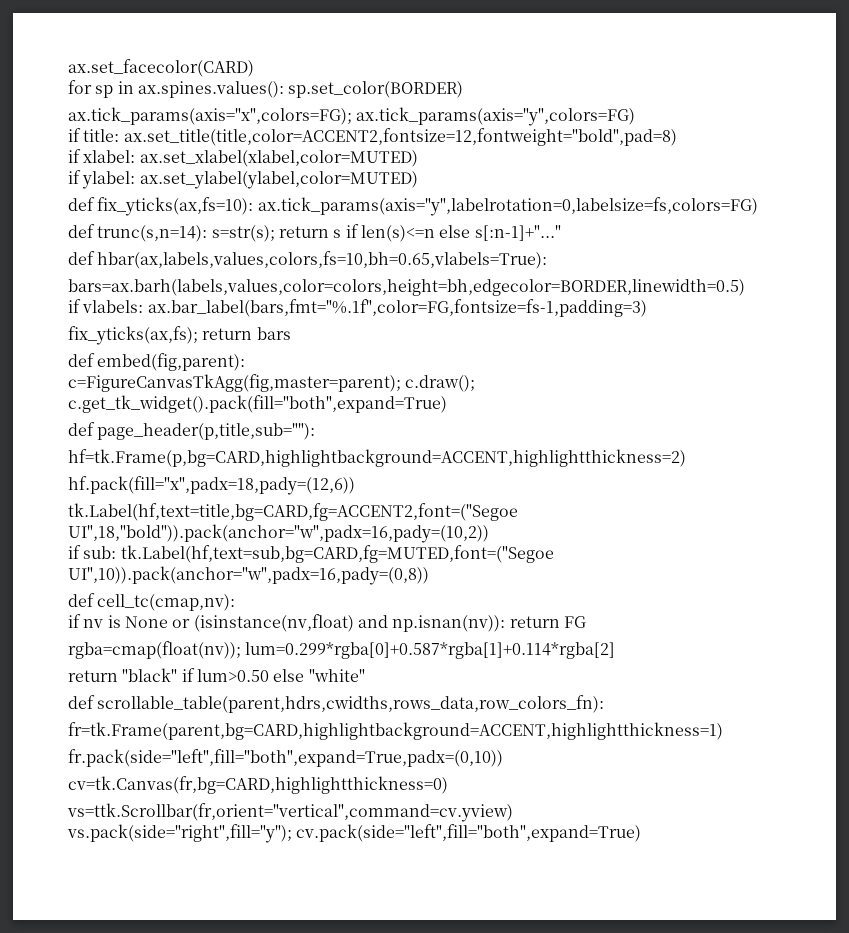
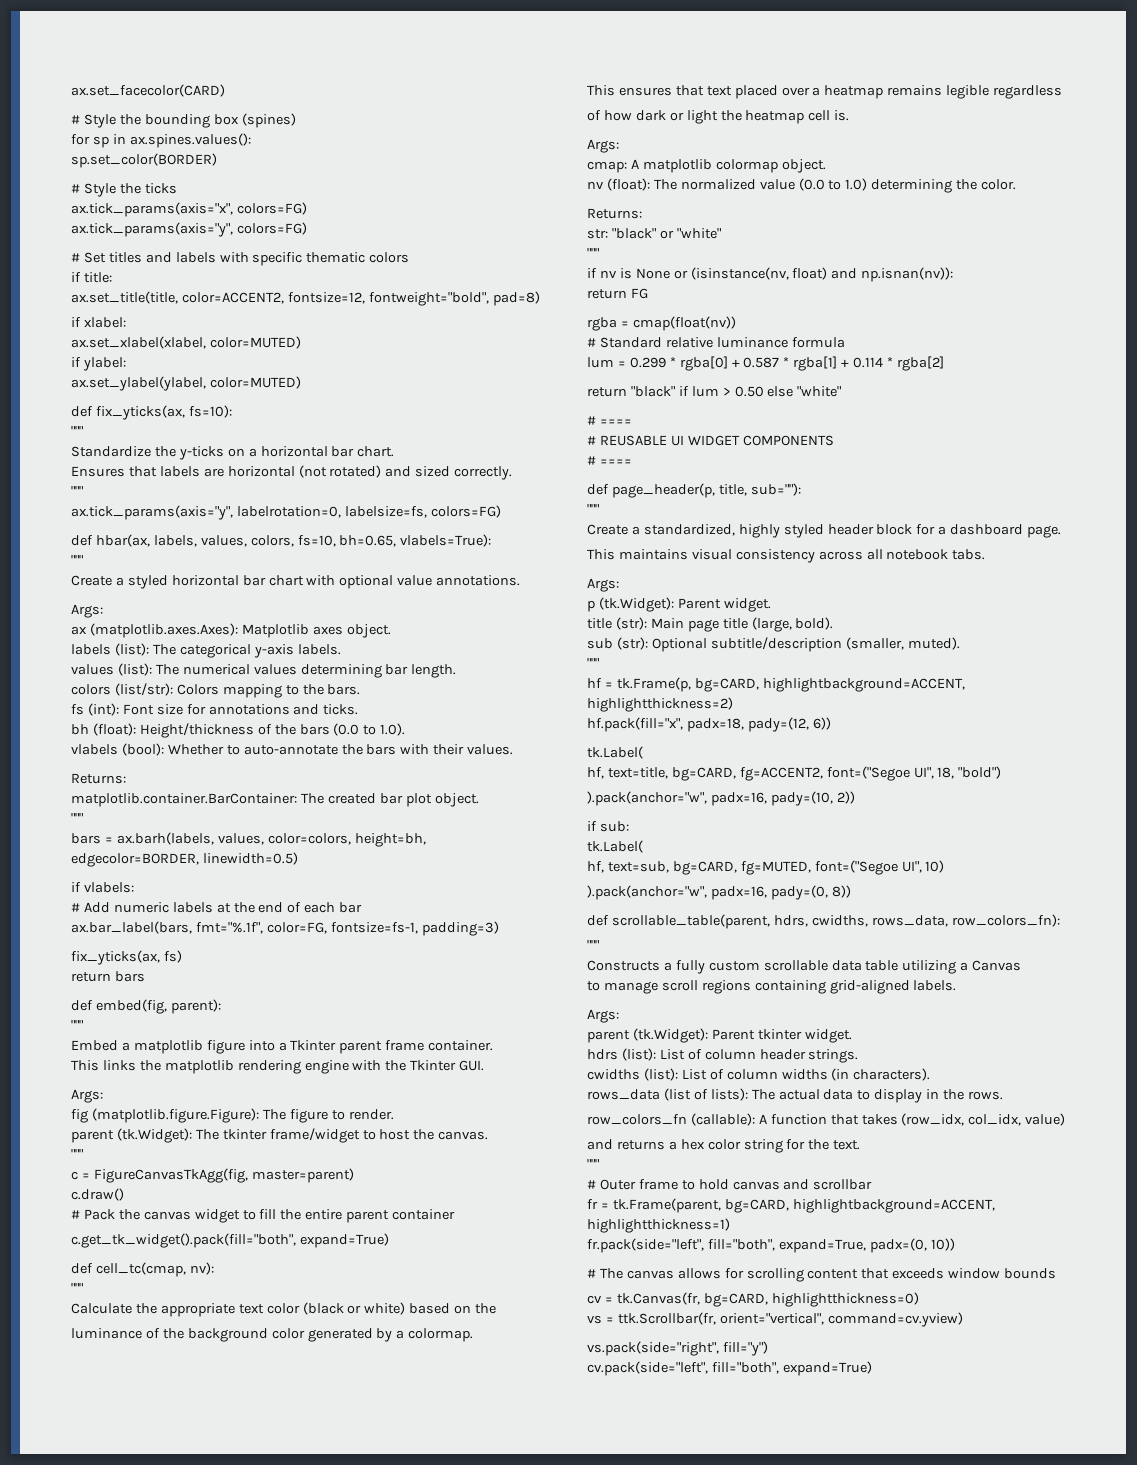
+ # Style the bounding box (spines)
- for sp in ax.spines.values(): sp.set_color(BORDER)
+ for sp in ax.spines.values():
+ sp.set_color(BORDER)
- ax.tick_params(axis="x",colors=FG); ax.tick_params(axis="y",colors=FG)
- if title: ax.set_title(title,color=ACCENT2,fontsize=12,fontweight="bold",pad=8)
+ # Style the ticks
+ ax.tick_params(axis="x", colors=FG)
+ ax.tick_params(axis="y", colors=FG)
+ # Set titles and labels with specific thematic colors
+ if title:
+ ax.set_title(title, color=ACCENT2, fontsize=12, fontweight="bold", pad=8)
- if xlabel: ax.set_xlabel(xlabel,color=MUTED)
+ if xlabel:
+ ax.set_xlabel(xlabel, color=MUTED)
- if ylabel: ax.set_ylabel(ylabel,color=MUTED)
- def fix_yticks(ax,fs=10): ax.tick_params(axis="y",labelrotation=0,labelsize=fs,colors=FG)
- def trunc(s,n=14): s=str(s); return s if len(s)<=n else s[:n-1]+"..."
- def hbar(ax,labels,values,colors,fs=10,bh=0.65,vlabels=True):
- bars=ax.barh(labels,values,color=colors,height=bh,edgecolor=BORDER,linewidth=0.5)
- if vlabels: ax.bar_label(bars,fmt="%.1f",color=FG,fontsize=fs-1,padding=3)
- fix_yticks(ax,fs); return bars
- def embed(fig,parent):
- c=FigureCanvasTkAgg(fig,master=parent); c.draw(); c.get_tk_widget().pack(fill="both",expand=True)
- def page_header(p,title,sub=""):
- hf=tk.Frame(p,bg=CARD,highlightbackground=ACCENT,highlightthickness=2)
- hf.pack(fill="x",padx=18,pady=(12,6))
- tk.Label(hf,text=title,bg=CARD,fg=ACCENT2,font=("Segoe UI",18,"bold")).pack(anchor="w",padx=16,pady=(10,2))
- if sub: tk.Label(hf,text=sub,bg=CARD,fg=MUTED,font=("Segoe UI",10)).pack(anchor="w",padx=16,pady=(0,8))
- def cell_tc(cmap,nv):
+ if ylabel:
+ ax.set_ylabel(ylabel, color=MUTED)
+ def fix_yticks(ax, fs=10):
+ """
+ Standardize the y-ticks on a horizontal bar chart.
+ Ensures that labels are horizontal (not rotated) and sized correctly.
+ """
+ ax.tick_params(axis="y", labelrotation=0, labelsize=fs, colors=FG)
+ def hbar(ax, labels, values, colors, fs=10, bh=0.65, vlabels=True):
+ """
+ Create a styled horizontal bar chart with optional value annotations.
+ Args:
+ ax (matplotlib.axes.Axes): Matplotlib axes object.
+ labels (list): The categorical y-axis labels.
+ values (list): The numerical values determining bar length.
+ colors (list/str): Colors mapping to the bars.
+ fs (int): Font size for annotations and ticks.
+ bh (float): Height/thickness of the bars (0.0 to 1.0).
+ vlabels (bool): Whether to auto-annotate the bars with their values.
+ Returns:
+ matplotlib.container.BarContainer: The created bar plot object.
+ """
+ bars = ax.barh(labels, values, color=colors, height=bh, edgecolor=BORDER, linewidth=0.5)
+ if vlabels:
+ # Add numeric labels at the end of each bar
+ ax.bar_label(bars, fmt="%.1f", color=FG, fontsize=fs-1, padding=3)
+ fix_yticks(ax, fs)
+ return bars
+ def embed(fig, parent):
+ """
+ Embed a matplotlib figure into a Tkinter parent frame container.
+ This links the matplotlib rendering engine with the Tkinter GUI.
+ Args:
+ fig (matplotlib.figure.Figure): The figure to render.
+ parent (tk.Widget): The tkinter frame/widget to host the canvas.
+ """
+ c = FigureCanvasTkAgg(fig, master=parent)
+ c.draw()
+ # Pack the canvas widget to fill the entire parent container
+ c.get_tk_widget().pack(fill="both", expand=True)
+ def cell_tc(cmap, nv):
+ """
+ Calculate the appropriate text color (black or white) based on the
+ luminance of the background color generated by a colormap.
+ This ensures that text placed over a heatmap remains legible regardless
+ of how dark or light the heatmap cell is.
+ Args:
+ cmap: A matplotlib colormap object.
+ nv (float): The normalized value (0.0 to 1.0) determining the color.
+ Returns:
+ str: "black" or "white"
+ """
- if nv is None or (isinstance(nv,float) and np.isnan(nv)): return FG
+ if nv is None or (isinstance(nv, float) and np.isnan(nv)):
+ return FG
- rgba=cmap(float(nv)); lum=0.299*rgba[0]+0.587*rgba[1]+0.114*rgba[2]
+ rgba = cmap(float(nv))
+ # Standard relative luminance formula
+ lum = 0.299 * rgba[0] + 0.587 * rgba[1] + 0.114 * rgba[2]
- return "black" if lum>0.50 else "white"
- def scrollable_table(parent,hdrs,cwidths,rows_data,row_colors_fn):
- fr=tk.Frame(parent,bg=CARD,highlightbackground=ACCENT,highlightthickness=1)
- fr.pack(side="left",fill="both",expand=True,padx=(0,10))
- cv=tk.Canvas(fr,bg=CARD,highlightthickness=0)
- vs=ttk.Scrollbar(fr,orient="vertical",command=cv.yview)
- vs.pack(side="right",fill="y"); cv.pack(side="left",fill="both",expand=True)
+ return "black" if lum > 0.50 else "white"
+ # ====
+ # REUSABLE UI WIDGET COMPONENTS
+ # ====
+ def page_header(p, title, sub=""):
+ """
+ Create a standardized, highly styled header block for a dashboard page.
+ This maintains visual consistency across all notebook tabs.
+ Args:
+ p (tk.Widget): Parent widget.
+ title (str): Main page title (large, bold).
+ sub (str): Optional subtitle/description (smaller, muted).
+ """
+ hf = tk.Frame(p, bg=CARD, highlightbackground=ACCENT, highlightthickness=2)
+ hf.pack(fill="x", padx=18, pady=(12, 6))
+ tk.Label(
+ hf, text=title, bg=CARD, fg=ACCENT2, font=("Segoe UI", 18, "bold")
+ ).pack(anchor="w", padx=16, pady=(10, 2))
+ if sub:
+ tk.Label(
+ hf, text=sub, bg=CARD, fg=MUTED, font=("Segoe UI", 10)
+ ).pack(anchor="w", padx=16, pady=(0, 8))
+ def scrollable_table(parent, hdrs, cwidths, rows_data, row_colors_fn):
+ """
+ Constructs a fully custom scrollable data table utilizing a Canvas
+ to manage scroll regions containing grid-aligned labels.
+ Args:
+ parent (tk.Widget): Parent tkinter widget.
+ hdrs (list): List of column header strings.
+ cwidths (list): List of column widths (in characters).
+ rows_data (list of lists): The actual data to display in the rows.
+ row_colors_fn (callable): A function that takes (row_idx, col_idx, value)
+ and returns a hex color string for the text.
+ """
+ # Outer frame to hold canvas and scrollbar
+ fr = tk.Frame(parent, bg=CARD, highlightbackground=ACCENT, highlightthickness=1)
+ fr.pack(side="left", fill="both", expand=True, padx=(0, 10))
+ # The canvas allows for scrolling content that exceeds window bounds
+ cv = tk.Canvas(fr, bg=CARD, highlightthickness=0)
+ vs = ttk.Scrollbar(fr, orient="vertical", command=cv.yview)
+ vs.pack(side="right", fill="y")
+ cv.pack(side="left", fill="both", expand=True)

